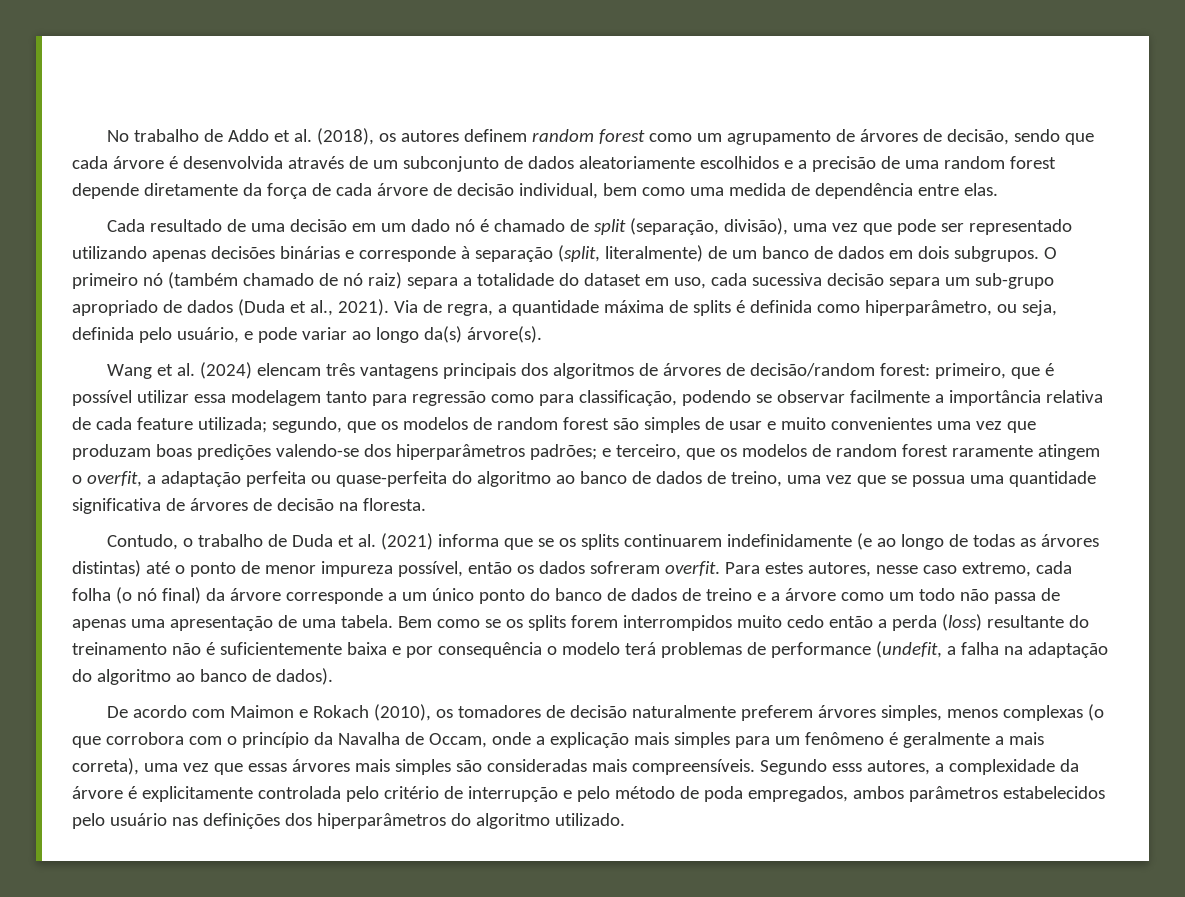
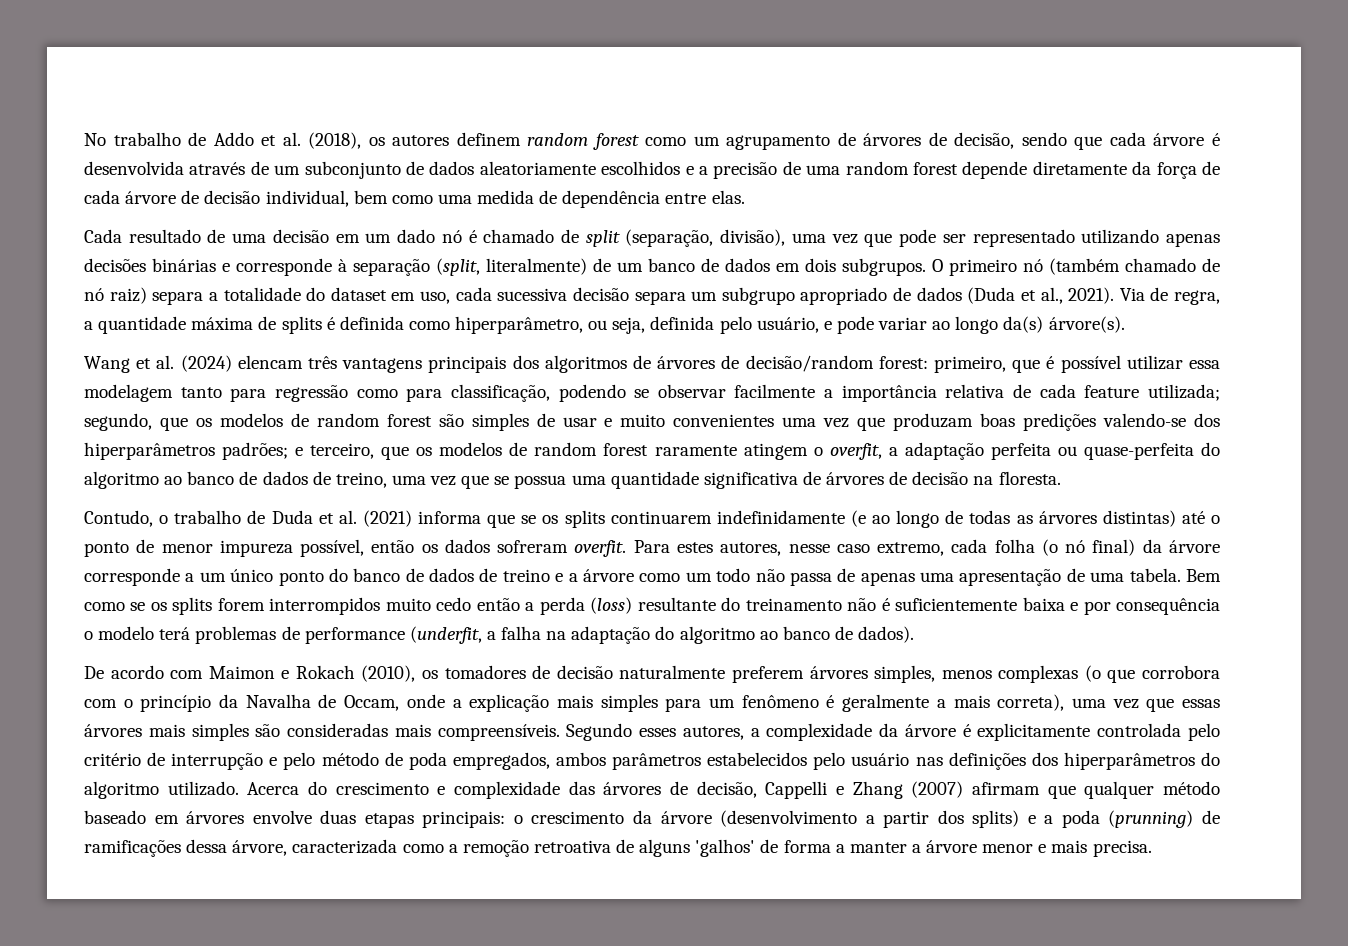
- O primeiro nó (também chamado de nó raiz) separa a totalidade do dataset em uso, cada sucessiva decisão separa um sub-grupo apropriado de dados (Duda et al., 2021).
+ O primeiro nó (também chamado de nó raiz) separa a totalidade do dataset em uso, cada sucessiva decisão separa um subgrupo apropriado de dados (Duda et al., 2021).
- Bem como se os splits forem interrompidos muito cedo então a perda (loss) resultante do treinamento não é suficientemente baixa e por consequência o modelo terá problemas de performance (undefit, a falha na adaptação do algoritmo ao banco de dados).
+ Bem como se os splits forem interrompidos muito cedo então a perda (loss) resultante do treinamento não é suficientemente baixa e por consequência o modelo terá problemas de performance (underfit, a falha na adaptação do algoritmo ao banco de dados).
- Segundo esss autores, a complexidade da árvore é explicitamente controlada pelo critério de interrupção e pelo método de poda empregados, ambos parâmetros estabelecidos pelo usuário nas definições dos hiperparâmetros do algoritmo utilizado.
+ Segundo esses autores, a complexidade da árvore é explicitamente controlada pelo critério de interrupção e pelo método de poda empregados, ambos parâmetros estabelecidos pelo usuário nas definições dos hiperparâmetros do algoritmo utilizado.
+ Acerca do crescimento e complexidade das árvores de decisão, Cappelli e Zhang (2007) afirmam que qualquer método baseado em árvores envolve duas etapas principais: o crescimento da árvore (desenvolvimento a partir dos splits) e a poda (prunning) de ramificações dessa árvore, caracterizada como a remoção retroativa de alguns 'galhos' de forma a manter a árvore menor e mais precisa.

